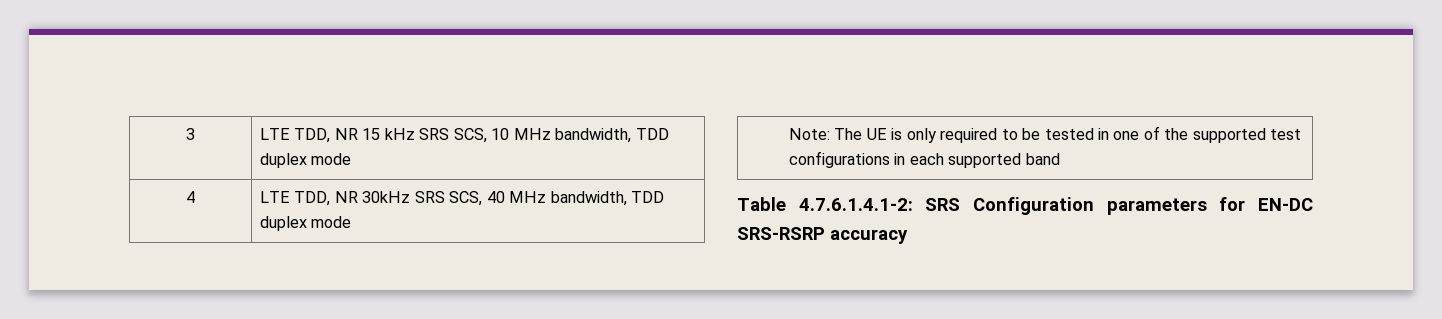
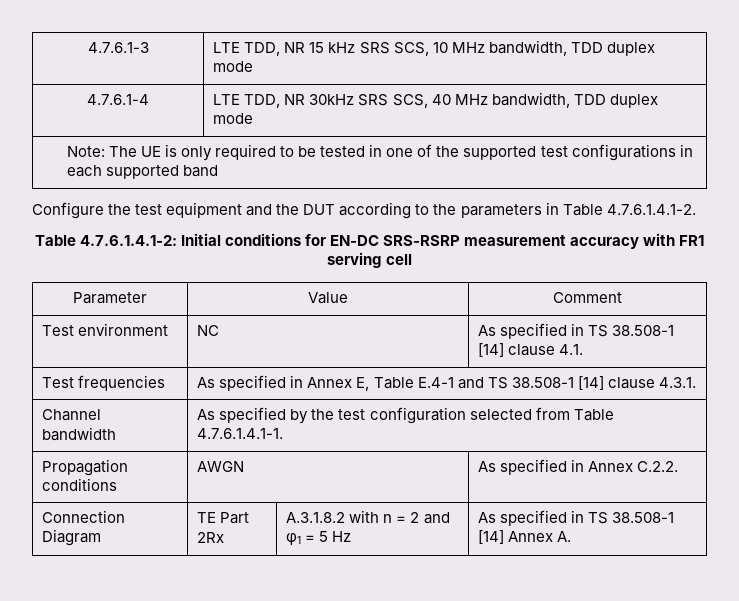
- 3 | LTE TDD, NR 15 kHz SRS SCS, 10 MHz bandwidth, TDD duplex mode
+ 4.7.6.1-3 | LTE TDD, NR 15 kHz SRS SCS, 10 MHz bandwidth, TDD duplex mode
- 4 | LTE TDD, NR 30kHz SRS SCS, 40 MHz bandwidth, TDD duplex mode
+ 4.7.6.1-4 | LTE TDD, NR 30kHz SRS SCS, 40 MHz bandwidth, TDD duplex mode
- Table 4.7.6.1.4.1-2: SRS Configuration parameters for EN-DC SRS-RSRP accuracy
+ Configure the test equipment and the DUT according to the parameters in Table 4.7.6.1.4.1-2.
+ Table 4.7.6.1.4.1-2: Initial conditions for EN-DC SRS-RSRP measurement accuracy with FR1 serving cell
+ Parameter | Value | Comment
+ Test environment | NC | As specified in TS 38.508-1 [14] clause 4.1.
+ Test frequencies | As specified in Annex E, Table E.4-1 and TS 38.508-1 [14] clause 4.3.1.
+ Channel bandwidth | As specified by the test configuration selected from Table 4.7.6.1.4.1-1.
+ Propagation conditions | AWGN | As specified in Annex C.2.2.
+ Connection Diagram | TE Part 2Rx | A.3.1.8.2 with n = 2 and φ1 = 5 Hz | As specified in TS 38.508-1 [14] Annex A.

